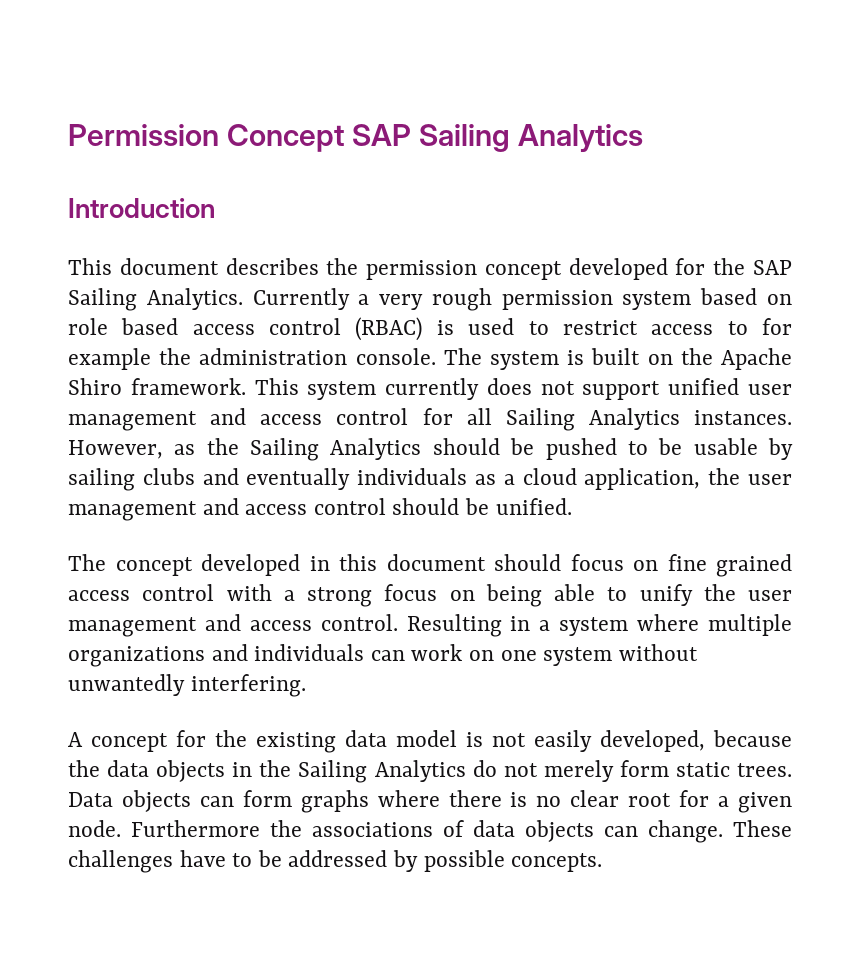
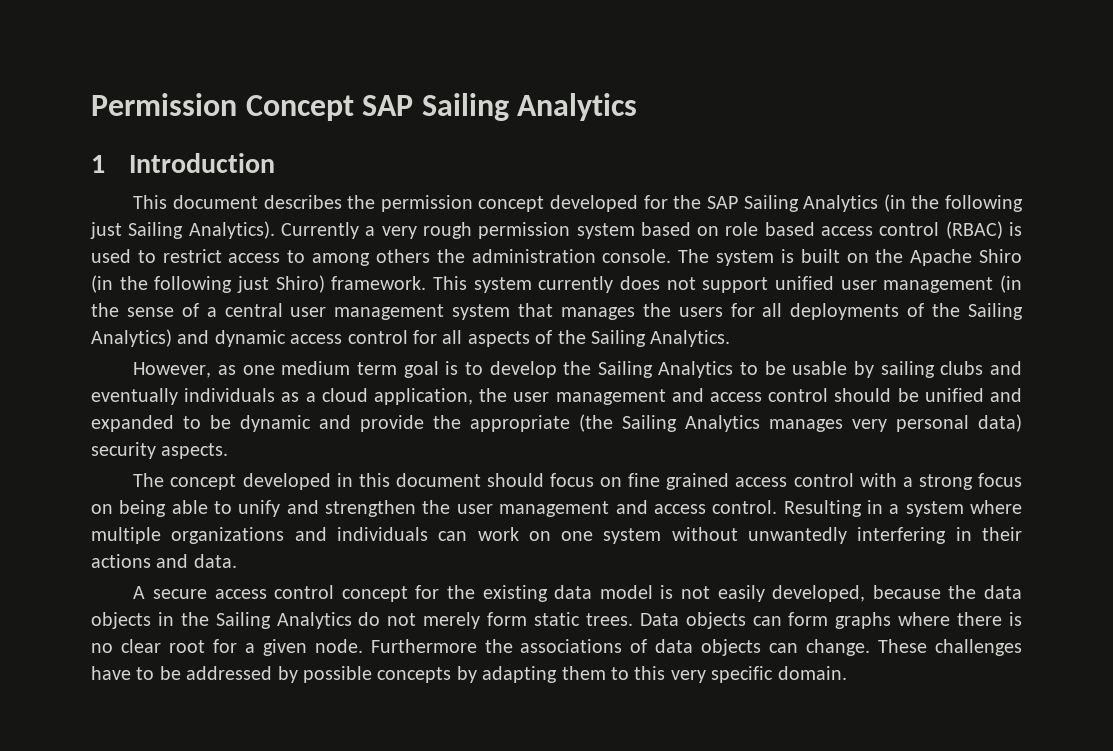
- Introduction
+ 1 Introduction
- This document describes the permission concept developed for the SAP Sailing Analytics.
+ This document describes the permission concept developed for the SAP Sailing Analytics (in the following just Sailing Analytics).
- Currently a very rough permission system based on role based access control (RBAC) is used to restrict access to for example the administration console.
+ Currently a very rough permission system based on role based access control (RBAC) is used to restrict access to among others the administration console.
- The system is built on the Apache Shiro framework.
+ The system is built on the Apache Shiro (in the following just Shiro) framework.
- This system currently does not support unified user management and access control for all Sailing Analytics instances. However, as the Sailing Analytics should be pushed to be usable by sailing clubs and eventually individuals as a cloud application, the user management and access control should be unified.
+ This system currently does not support unified user management (in the sense of a central user management system that manages the users for all deployments of the Sailing Analytics) and dynamic access control for all aspects of the Sailing Analytics.
+ However, as one medium term goal is to develop the Sailing Analytics to be usable by sailing clubs and eventually individuals as a cloud application, the user management and access control should be unified and expanded to be dynamic and provide the appropriate (the Sailing Analytics manages very personal data) security aspects.
- The concept developed in this document should focus on fine grained access control with a strong focus on being able to unify the user management and access control.
+ The concept developed in this document should focus on fine grained access control with a strong focus on being able to unify and strengthen the user management and access control.
- Resulting in a system where multiple organizations and individuals can work on one system without unwantedly interfering.
- A concept for the existing data model is not easily developed, because the data objects in the Sailing Analytics do not merely form static trees.
+ Resulting in a system where multiple organizations and individuals can work on one system without unwantedly interfering in their actions and data.
+ A secure access control concept for the existing data model is not easily developed, because the data objects in the Sailing Analytics do not merely form static trees.
- These challenges have to be addressed by possible concepts.
+ These challenges have to be addressed by possible concepts by adapting them to this very specific domain.

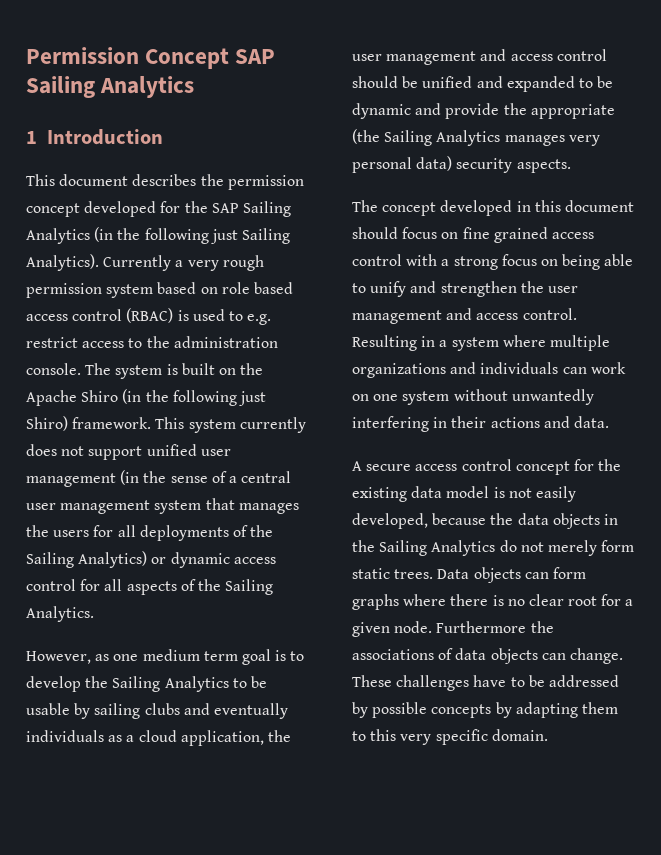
- Currently a very rough permission system based on role based access control (RBAC) is used to restrict access to among others the administration console.
+ Currently a very rough permission system based on role based access control (RBAC) is used to e.g. restrict access to the administration console.
- This system currently does not support unified user management (in the sense of a central user management system that manages the users for all deployments of the Sailing Analytics) and dynamic access control for all aspects of the Sailing Analytics.
+ This system currently does not support unified user management (in the sense of a central user management system that manages the users for all deployments of the Sailing Analytics) or dynamic access control for all aspects of the Sailing Analytics.

